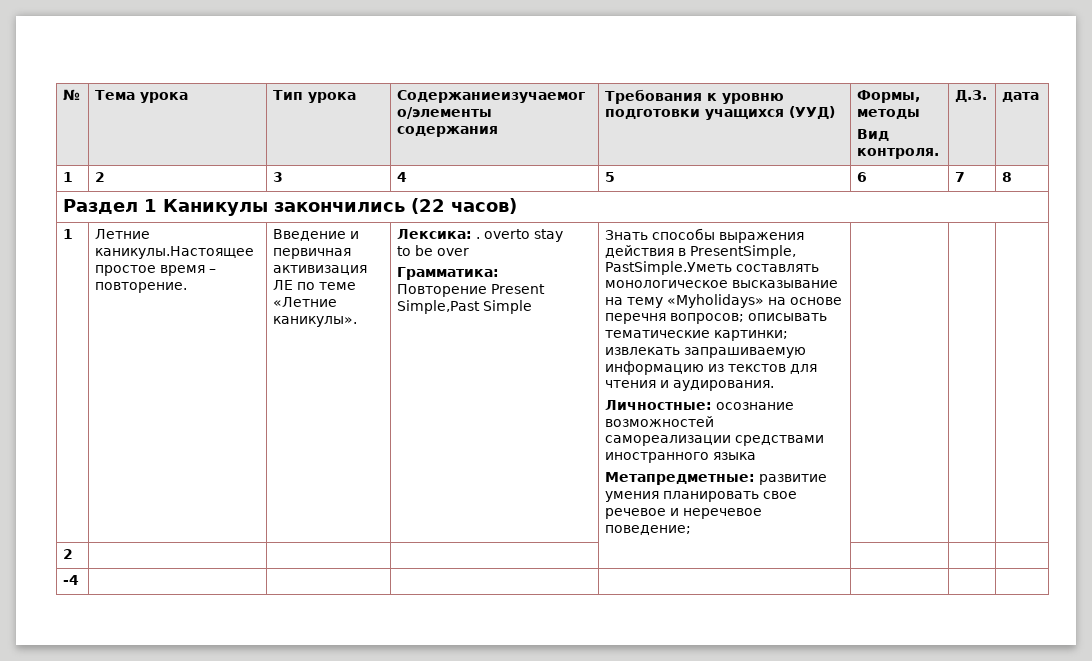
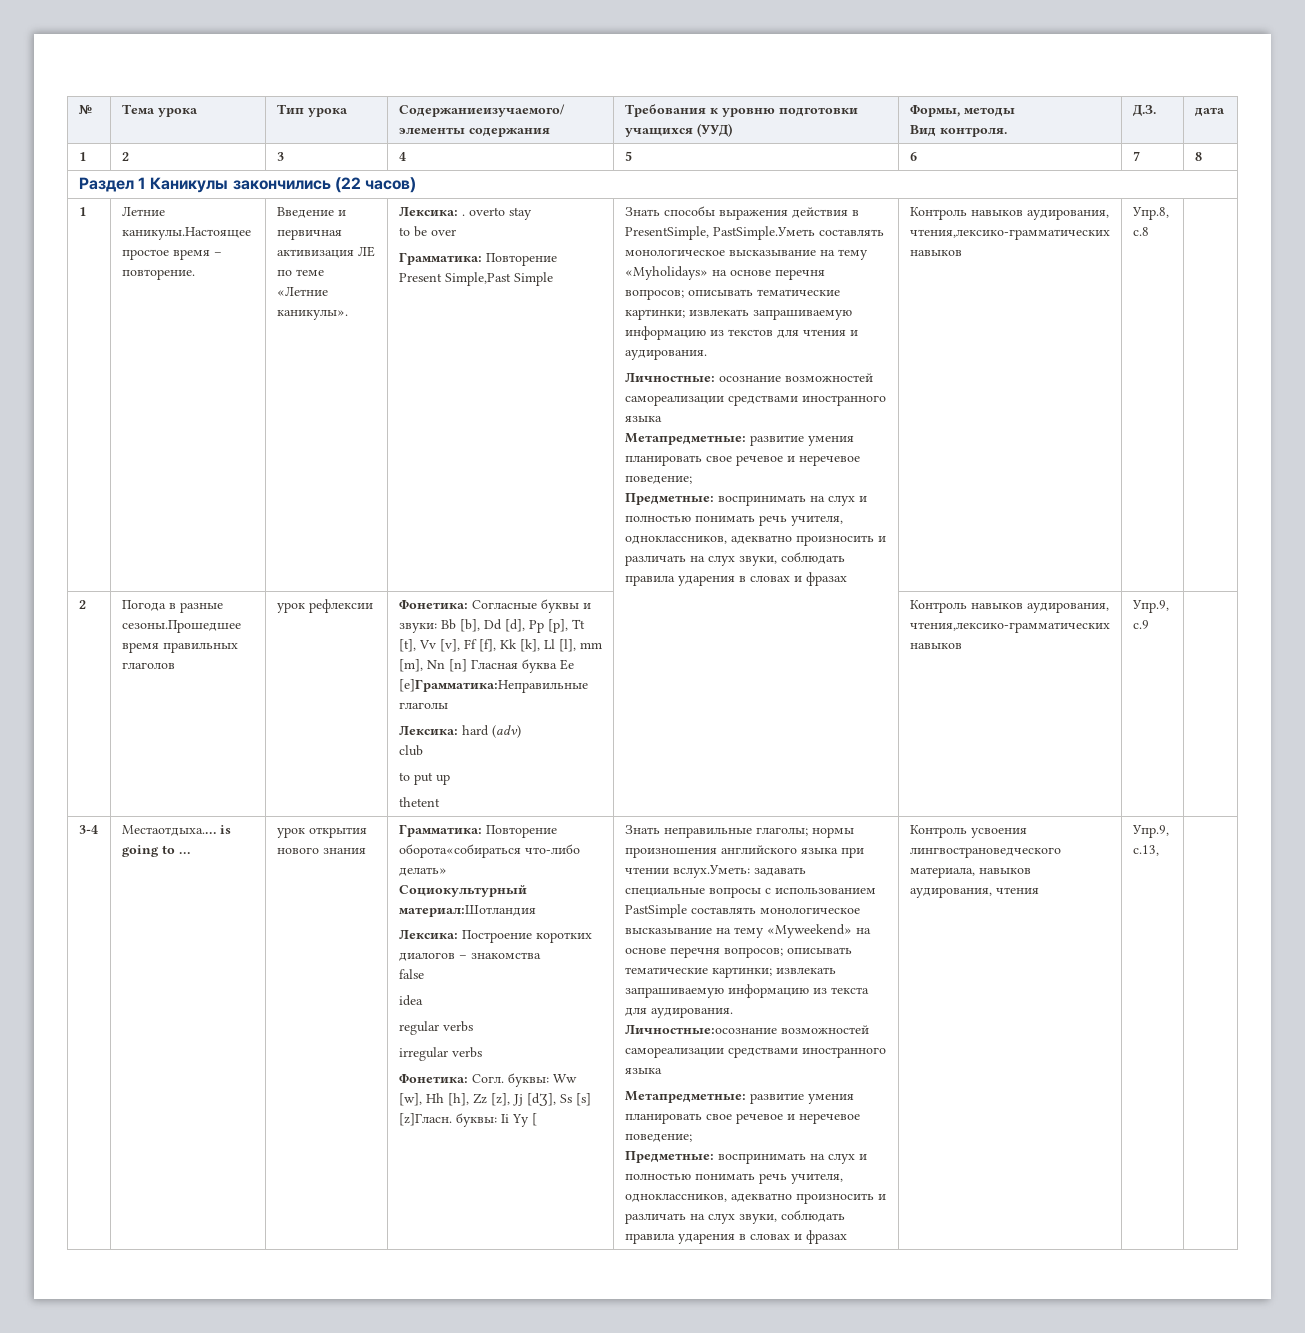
- 2 | | | | | | |
- -4 | | | | | | |
+ Предметные: воспринимать на слух и полностью понимать речь учителя, одноклассников, адекватно произносить и различать на слух звуки, соблюдать правила ударения в словах и фразах | Контроль навыков аудирования, чтения,лексико-грамматических навыков | Упр.8, с.8 |
+ 2 | Погода в разные сезоны.Прошедшее время правильных глаголов | урок рефлексии | Фонетика: Согласные буквы и звуки: Bb [b], Dd [d], Pp [p], Tt [t], Vv [v], Ff [f], Kk [k], Ll [l], mm [m], Nn [n] Гласная буква Ee [e]Грамматика:Неправильные глаголы
+ Лексика: hard (adv)
+ club
+ to put up
+ thetent | | Контроль навыков аудирования, чтения,лексико-грамматических навыков | Упр.9, с.9 |
+ 3-4 | Местаотдыха.… is going to … | урок открытия нового знания | Грамматика: Повторение оборота«собираться что-либо делать»
+ Социокультурный материал:Шотландия
+ Лексика: Построение коротких диалогов – знакомства
+ false
+ idea
+ regular verbs
+ irregular verbs
+ Фонетика: Согл. буквы: Ww [w], Hh [h], Zz [z], Jj [dƷ], Ss [s] [z]Гласн. буквы: Ii Yy [ | Знать неправильные глаголы; нормы произношения английского языка при чтении вслух.Уметь: задавать специальные вопросы с использованием PastSimple составлять монологическое высказывание на тему «Myweekend» на основе перечня вопросов; описывать тематические картинки; извлекать запрашиваемую информацию из текста для аудирования. Личностные:осознание возможностей самореализации средствами иностранного языка
+ Метапредметные: развитие умения планировать свое речевое и неречевое поведение;
+ Предметные: воспринимать на слух и полностью понимать речь учителя, одноклассников, адекватно произносить и различать на слух звуки, соблюдать правила ударения в словах и фразах | Контроль усвоения лингвострановедческого материала, навыков аудирования, чтения | Упр.9, с.13,

